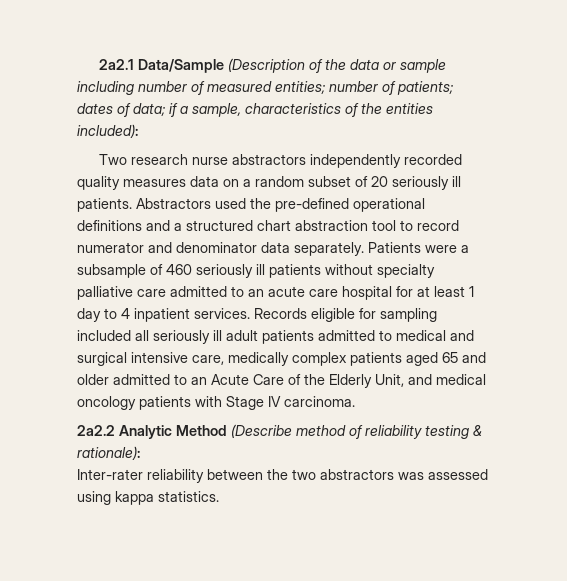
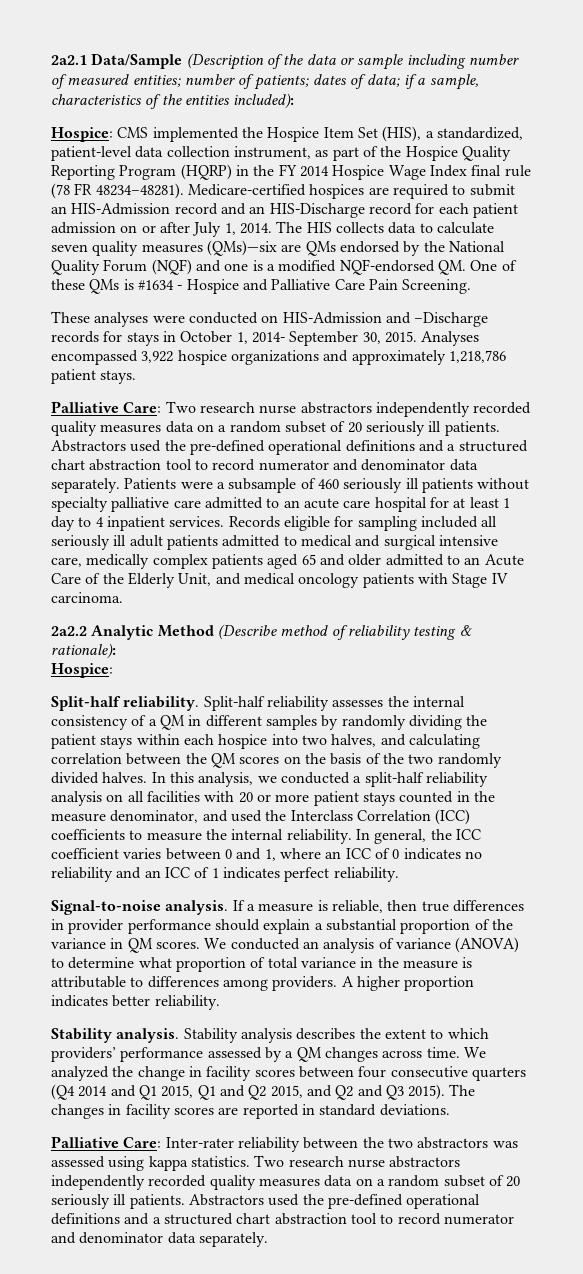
- Two research nurse abstractors independently recorded quality measures data on a random subset of 20 seriously ill patients.
+ Hospice: CMS implemented the Hospice Item Set (HIS), a standardized, patient-level data collection instrument, as part of the Hospice Quality Reporting Program (HQRP) in the FY 2014 Hospice Wage Index final rule (78 FR 48234–48281). Medicare-certified hospices are required to submit an HIS-Admission record and an HIS-Discharge record for each patient admission on or after July 1, 2014. The HIS collects data to calculate seven quality measures (QMs)—six are QMs endorsed by the National Quality Forum (NQF) and one is a modified NQF-endorsed QM. One of these QMs is #1634 - Hospice and Palliative Care Pain Screening.
+ These analyses were conducted on HIS-Admission and –Discharge records for stays in October 1, 2014- September 30, 2015. Analyses encompassed 3,922 hospice organizations and approximately 1,218,786 patient stays.
+ Palliative Care: Two research nurse abstractors independently recorded quality measures data on a random subset of 20 seriously ill patients.
  2a2.2 Analytic Method (Describe method of reliability testing & rationale):
- Inter-rater reliability between the two abstractors was assessed using kappa statistics.
+ Hospice:
+ Split-half reliability. Split-half reliability assesses the internal consistency of a QM in different samples by randomly dividing the patient stays within each hospice into two halves, and calculating correlation between the QM scores on the basis of the two randomly divided halves. In this analysis, we conducted a split-half reliability analysis on all facilities with 20 or more patient stays counted in the measure denominator, and used the Interclass Correlation (ICC) coefficients to measure the internal reliability. In general, the ICC coefficient varies between 0 and 1, where an ICC of 0 indicates no reliability and an ICC of 1 indicates perfect reliability.
+ Signal-to-noise analysis. If a measure is reliable, then true differences in provider performance should explain a substantial proportion of the variance in QM scores. We conducted an analysis of variance (ANOVA) to determine what proportion of total variance in the measure is attributable to differences among providers. A higher proportion indicates better reliability.
+ Stability analysis. Stability analysis describes the extent to which providers’ performance assessed by a QM changes across time. We analyzed the change in facility scores between four consecutive quarters (Q4 2014 and Q1 2015, Q1 and Q2 2015, and Q2 and Q3 2015). The changes in facility scores are reported in standard deviations.
+ Palliative Care: Inter-rater reliability between the two abstractors was assessed using kappa statistics. Two research nurse abstractors independently recorded quality measures data on a random subset of 20 seriously ill patients. Abstractors used the pre-defined operational definitions and a structured chart abstraction tool to record numerator and denominator data separately.

